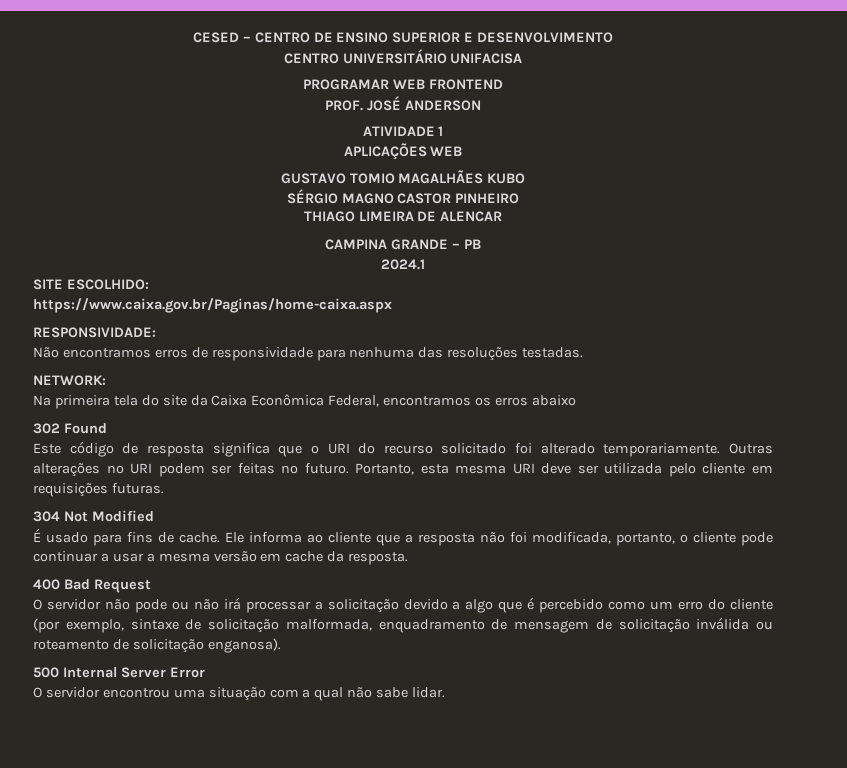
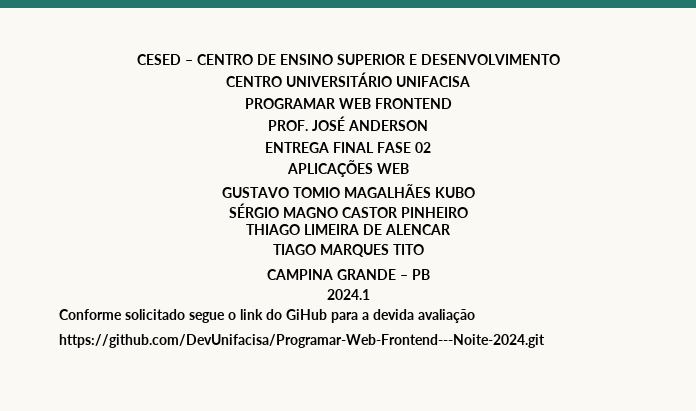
- ATIVIDADE 1
+ ENTREGA FINAL FASE 02
+ TIAGO MARQUES TITO
- SITE ESCOLHIDO:
- https://www.caixa.gov.br/Paginas/home-caixa.aspx
- RESPONSIVIDADE:
- Não encontramos erros de responsividade para nenhuma das resoluções testadas.
- NETWORK:
- Na primeira tela do site da Caixa Econômica Federal, encontramos os erros abaixo
- 302 Found
- Este código de resposta significa que o URI do recurso solicitado foi alterado temporariamente. Outras alterações no URI podem ser feitas no futuro. Portanto, esta mesma URI deve ser utilizada pelo cliente em requisições futuras.
- 304 Not Modified
- É usado para fins de cache. Ele informa ao cliente que a resposta não foi modificada, portanto, o cliente pode continuar a usar a mesma versão em cache da resposta.
- 400 Bad Request
- O servidor não pode ou não irá processar a solicitação devido a algo que é percebido como um erro do cliente (por exemplo, sintaxe de solicitação malformada, enquadramento de mensagem de solicitação inválida ou roteamento de solicitação enganosa).
- 500 Internal Server Error
- O servidor encontrou uma situação com a qual não sabe lidar.
+ Conforme solicitado segue o link do GiHub para a devida avaliação
+ https://github.com/DevUnifacisa/Programar-Web-Frontend---Noite-2024.git

